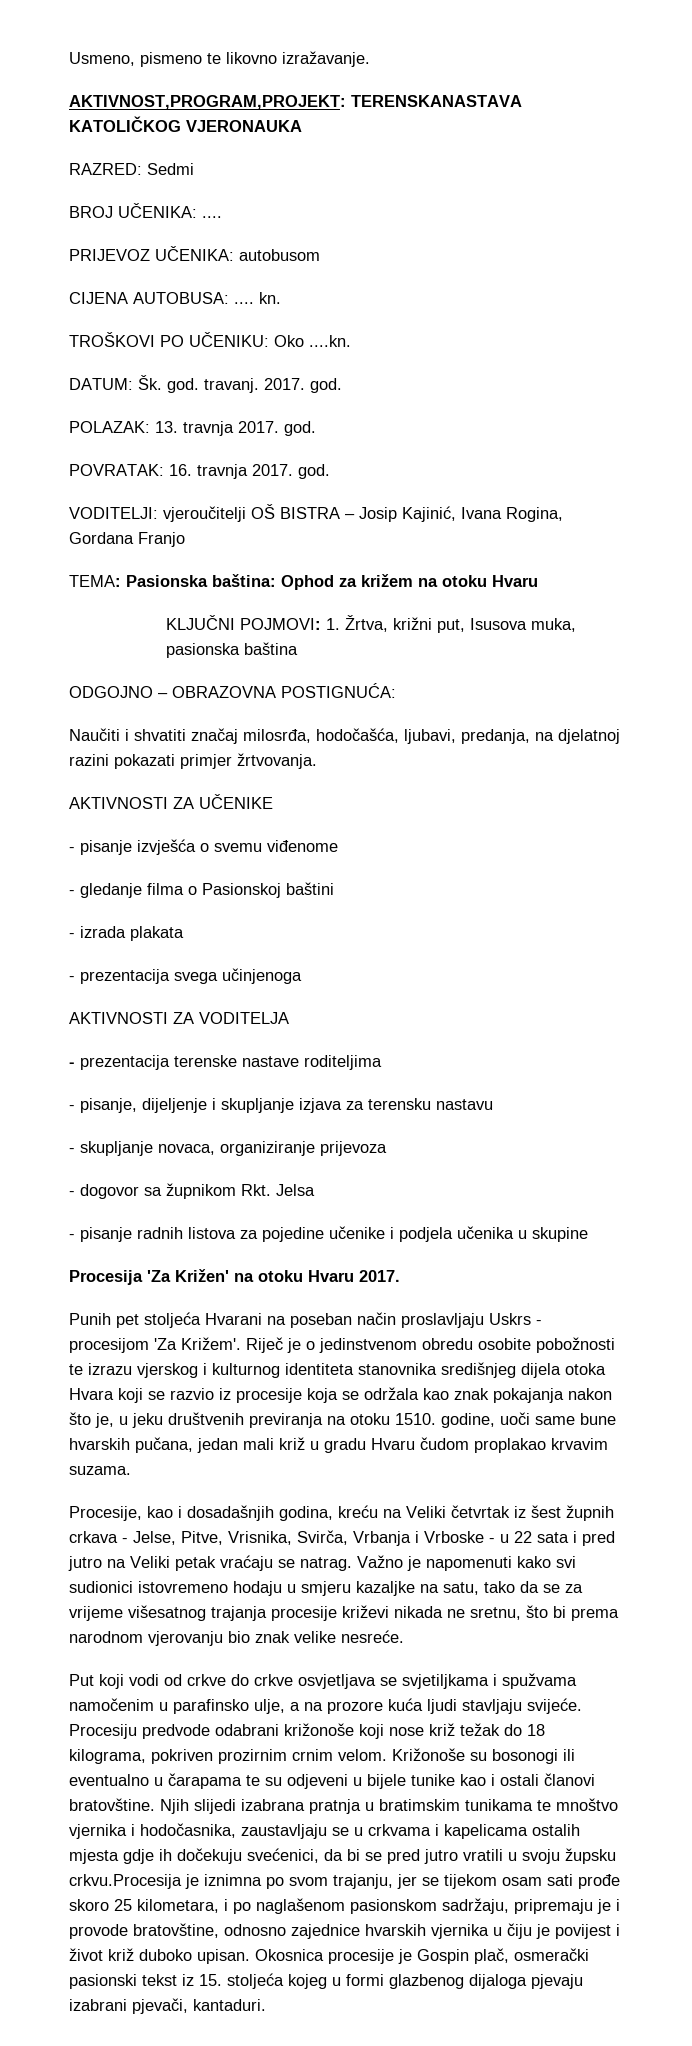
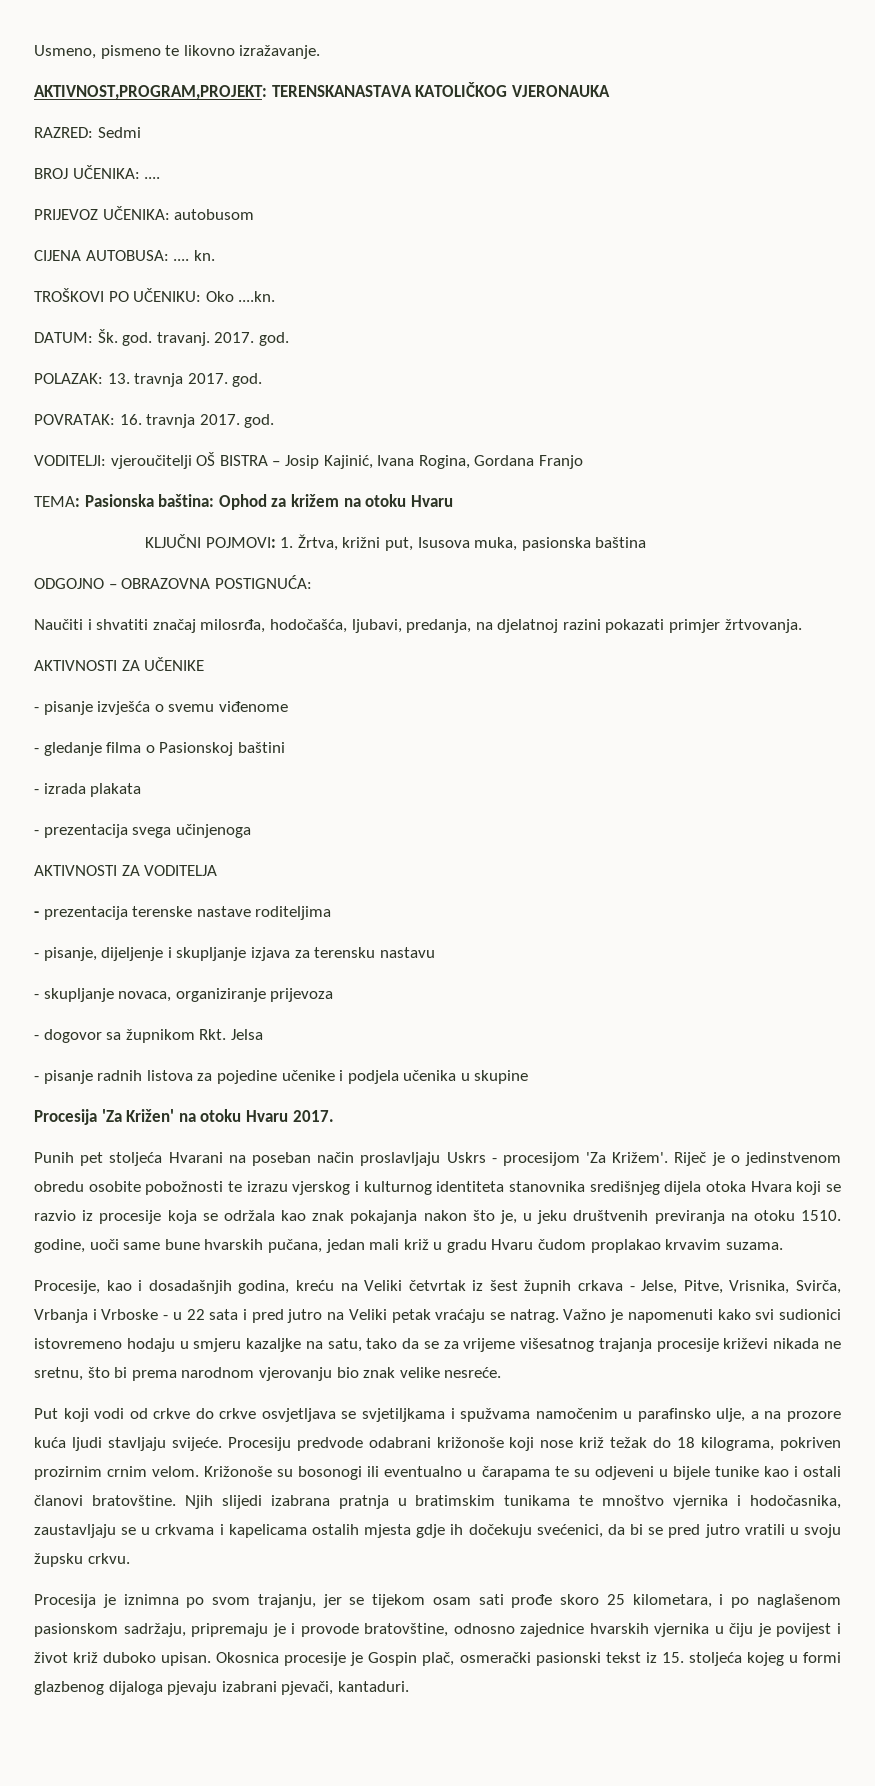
- Njih slijedi izabrana pratnja u bratimskim tunikama te mnoštvo vjernika i hodočasnika, zaustavljaju se u crkvama i kapelicama ostalih mjesta gdje ih dočekuju svećenici, da bi se pred jutro vratili u svoju župsku crkvu.Procesija je iznimna po svom trajanju, jer se tijekom osam sati prođe skoro 25 kilometara, i po naglašenom pasionskom sadržaju, pripremaju je i provode bratovštine, odnosno zajednice hvarskih vjernika u čiju je povijest i život križ duboko upisan.
+ Njih slijedi izabrana pratnja u bratimskim tunikama te mnoštvo vjernika i hodočasnika, zaustavljaju se u crkvama i kapelicama ostalih mjesta gdje ih dočekuju svećenici, da bi se pred jutro vratili u svoju župsku crkvu.
+ Procesija je iznimna po svom trajanju, jer se tijekom osam sati prođe skoro 25 kilometara, i po naglašenom pasionskom sadržaju, pripremaju je i provode bratovštine, odnosno zajednice hvarskih vjernika u čiju je povijest i život križ duboko upisan.

